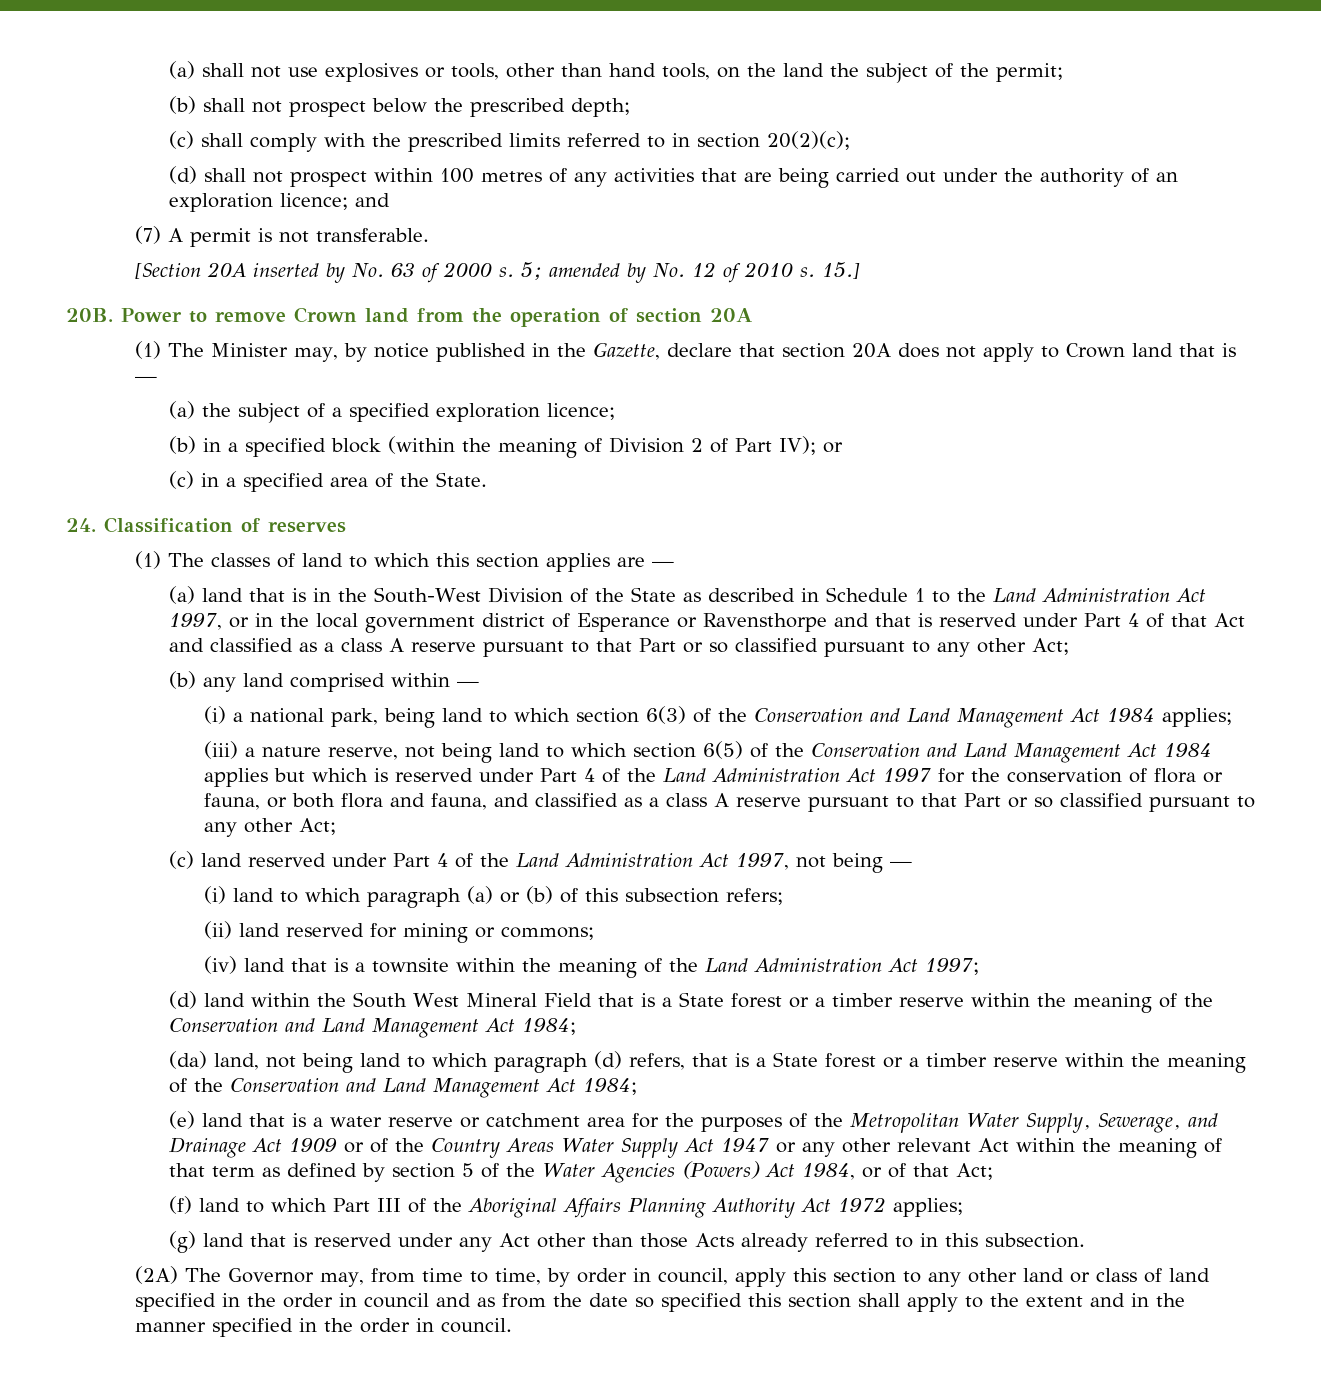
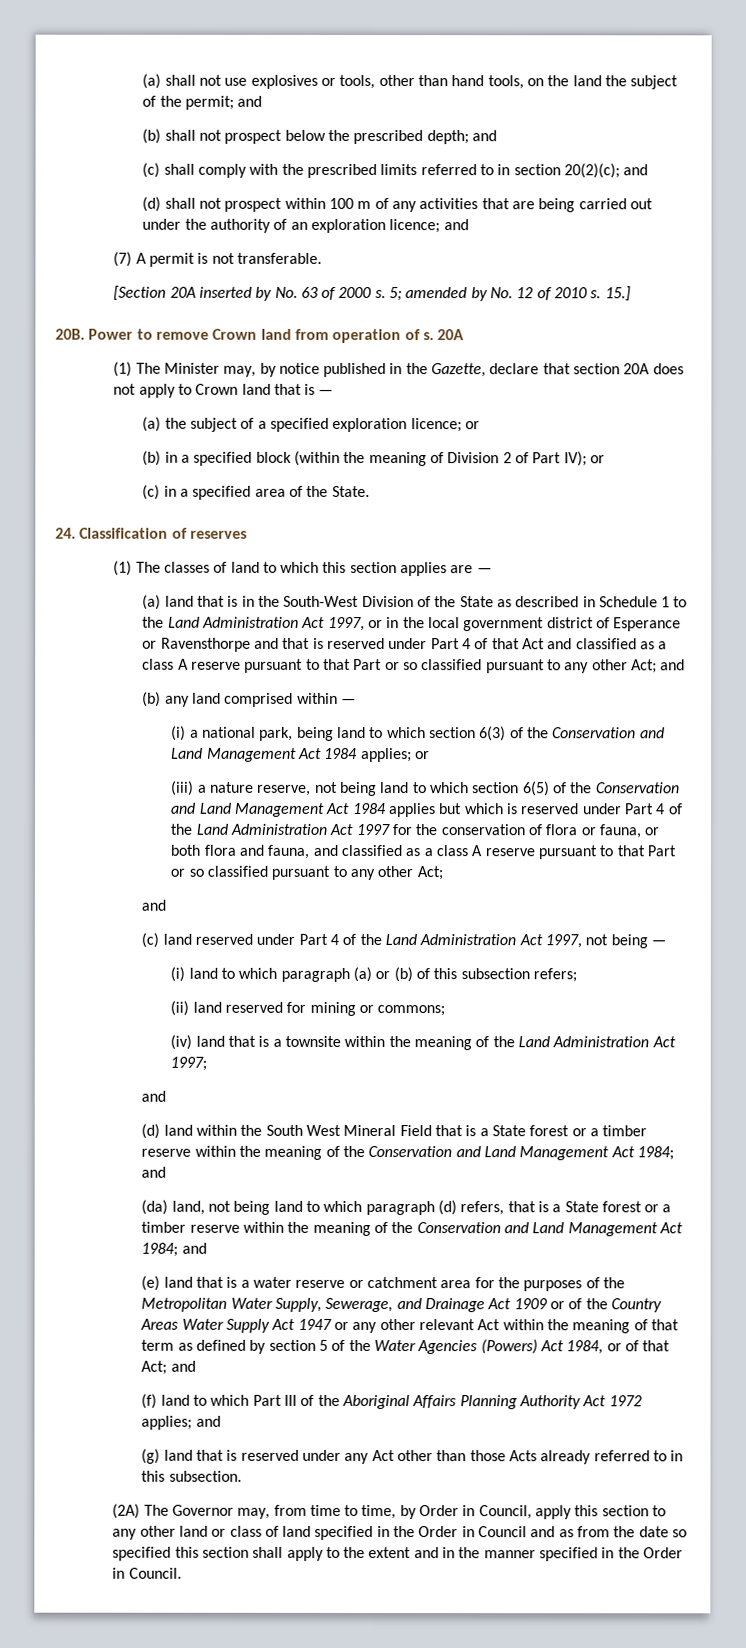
- (a) shall not use explosives or tools, other than hand tools, on the land the subject of the permit;
+ (a) shall not use explosives or tools, other than hand tools, on the land the subject of the permit; and
- (b) shall not prospect below the prescribed depth;
+ (b) shall not prospect below the prescribed depth; and
- (c) shall comply with the prescribed limits referred to in section 20(2)(c);
+ (c) shall comply with the prescribed limits referred to in section 20(2)(c); and
- (d) shall not prospect within 100 metres of any activities that are being carried out under the authority of an exploration licence; and
+ (d) shall not prospect within 100 m of any activities that are being carried out under the authority of an exploration licence; and
- Power to remove Crown land from the operation of section 20A
+ Power to remove Crown land from operation of s. 20A
- (a) the subject of a specified exploration licence;
+ (a) the subject of a specified exploration licence; or
- (a) land that is in the South-West Division of the State as described in Schedule 1 to the Land Administration Act 1997, or in the local government district of Esperance or Ravensthorpe and that is reserved under Part 4 of that Act and classified as a class A reserve pursuant to that Part or so classified pursuant to any other Act;
+ (a) land that is in the South-West Division of the State as described in Schedule 1 to the Land Administration Act 1997, or in the local government district of Esperance or Ravensthorpe and that is reserved under Part 4 of that Act and classified as a class A reserve pursuant to that Part or so classified pursuant to any other Act; and
- (i) a national park, being land to which section 6(3) of the Conservation and Land Management Act 1984 applies;
+ (i) a national park, being land to which section 6(3) of the Conservation and Land Management Act 1984 applies; or
  (iii) a nature reserve, not being land to which section 6(5) of the Conservation and Land Management Act 1984 applies but which is reserved under Part 4 of the Land Administration Act 1997 for the conservation of flora or fauna, or both flora and fauna, and classified as a class A reserve pursuant to that Part or so classified pursuant to any other Act;
+ and
  (iv) land that is a townsite within the meaning of the Land Administration Act 1997;
+ and
- (d) land within the South West Mineral Field that is a State forest or a timber reserve within the meaning of the Conservation and Land Management Act 1984;
+ (d) land within the South West Mineral Field that is a State forest or a timber reserve within the meaning of the Conservation and Land Management Act 1984; and
- (da) land, not being land to which paragraph (d) refers, that is a State forest or a timber reserve within the meaning of the Conservation and Land Management Act 1984;
+ (da) land, not being land to which paragraph (d) refers, that is a State forest or a timber reserve within the meaning of the Conservation and Land Management Act 1984; and
- (e) land that is a water reserve or catchment area for the purposes of the Metropolitan Water Supply, Sewerage, and Drainage Act 1909 or of the Country Areas Water Supply Act 1947 or any other relevant Act within the meaning of that term as defined by section 5 of the Water Agencies (Powers) Act 1984, or of that Act;
+ (e) land that is a water reserve or catchment area for the purposes of the Metropolitan Water Supply, Sewerage, and Drainage Act 1909 or of the Country Areas Water Supply Act 1947 or any other relevant Act within the meaning of that term as defined by section 5 of the Water Agencies (Powers) Act 1984, or of that Act; and
- (f) land to which Part III of the Aboriginal Affairs Planning Authority Act 1972 applies;
+ (f) land to which Part III of the Aboriginal Affairs Planning Authority Act 1972 applies; and
- (2A) The Governor may, from time to time, by order in council, apply this section to any other land or class of land specified in the order in council and as from the date so specified this section shall apply to the extent and in the manner specified in the order in council.
+ (2A) The Governor may, from time to time, by Order in Council, apply this section to any other land or class of land specified in the Order in Council and as from the date so specified this section shall apply to the extent and in the manner specified in the Order in Council.

